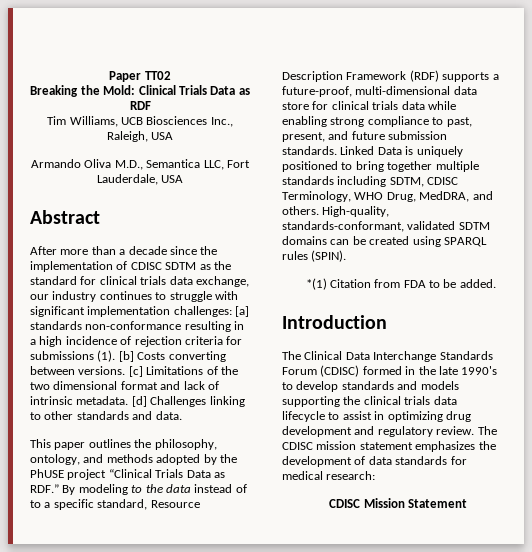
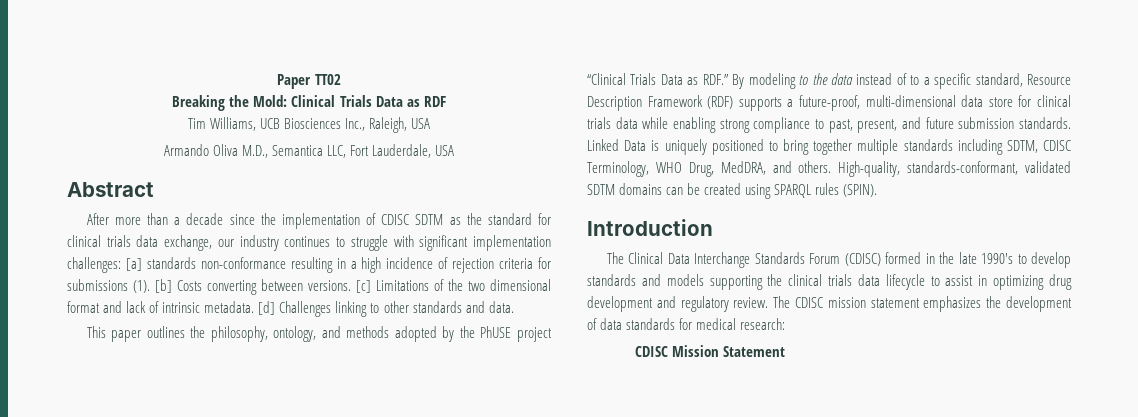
- *(1) Citation from FDA to be added.

